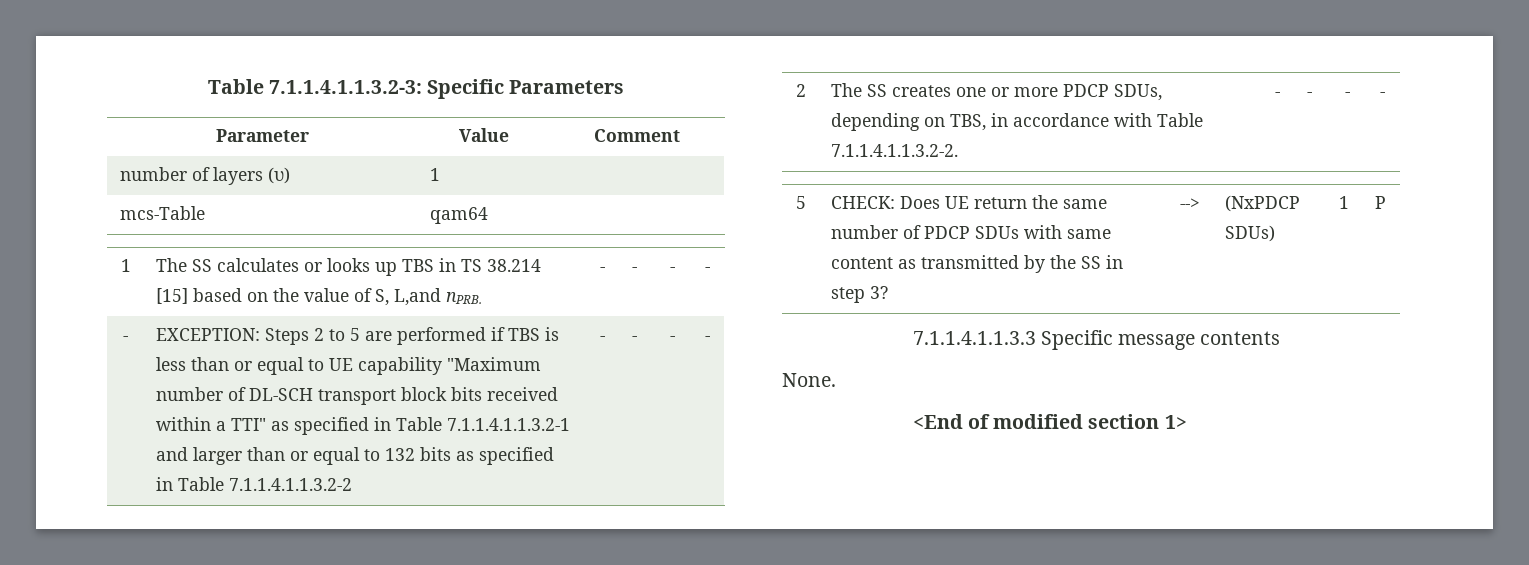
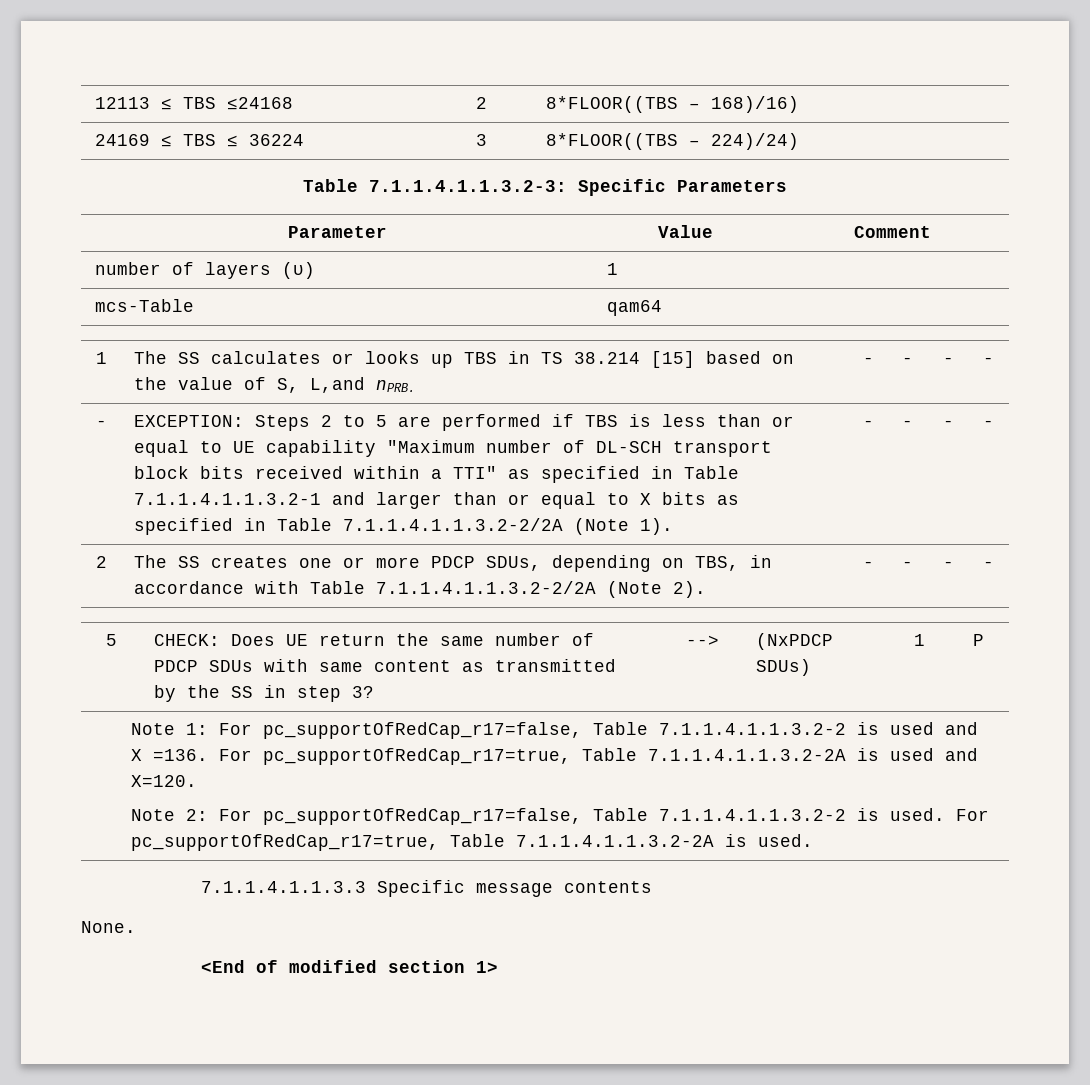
+ 12113 ≤ TBS ≤24168 | 2 | 8*FLOOR((TBS – 168)/16)
+ 24169 ≤ TBS ≤ 36224 | 3 | 8*FLOOR((TBS – 224)/24)
- EXCEPTION: Steps 2 to 5 are performed if TBS is less than or equal to UE capability "Maximum number of DL-SCH transport block bits received within a TTI" as specified in Table 7.1.1.4.1.1.3.2-1 and larger than or equal to 132 bits as specified in Table 7.1.1.4.1.1.3.2-2
+ EXCEPTION: Steps 2 to 5 are performed if TBS is less than or equal to UE capability "Maximum number of DL-SCH transport block bits received within a TTI" as specified in Table 7.1.1.4.1.1.3.2-1 and larger than or equal to X bits as specified in Table 7.1.1.4.1.1.3.2-2/2A (Note 1).
- 2 | The SS creates one or more PDCP SDUs, depending on TBS, in accordance with Table 7.1.1.4.1.1.3.2-2. | - | - | - | -
+ 2 | The SS creates one or more PDCP SDUs, depending on TBS, in accordance with Table 7.1.1.4.1.1.3.2-2/2A (Note 2). | - | - | - | -
+ Note 1: For pc_supportOfRedCap_r17=false, Table 7.1.1.4.1.1.3.2-2 is used and X =136. For pc_supportOfRedCap_r17=true, Table 7.1.1.4.1.1.3.2-2A is used and X=120.
+ Note 2: For pc_supportOfRedCap_r17=false, Table 7.1.1.4.1.1.3.2-2 is used. For pc_supportOfRedCap_r17=true, Table 7.1.1.4.1.1.3.2-2A is used.

